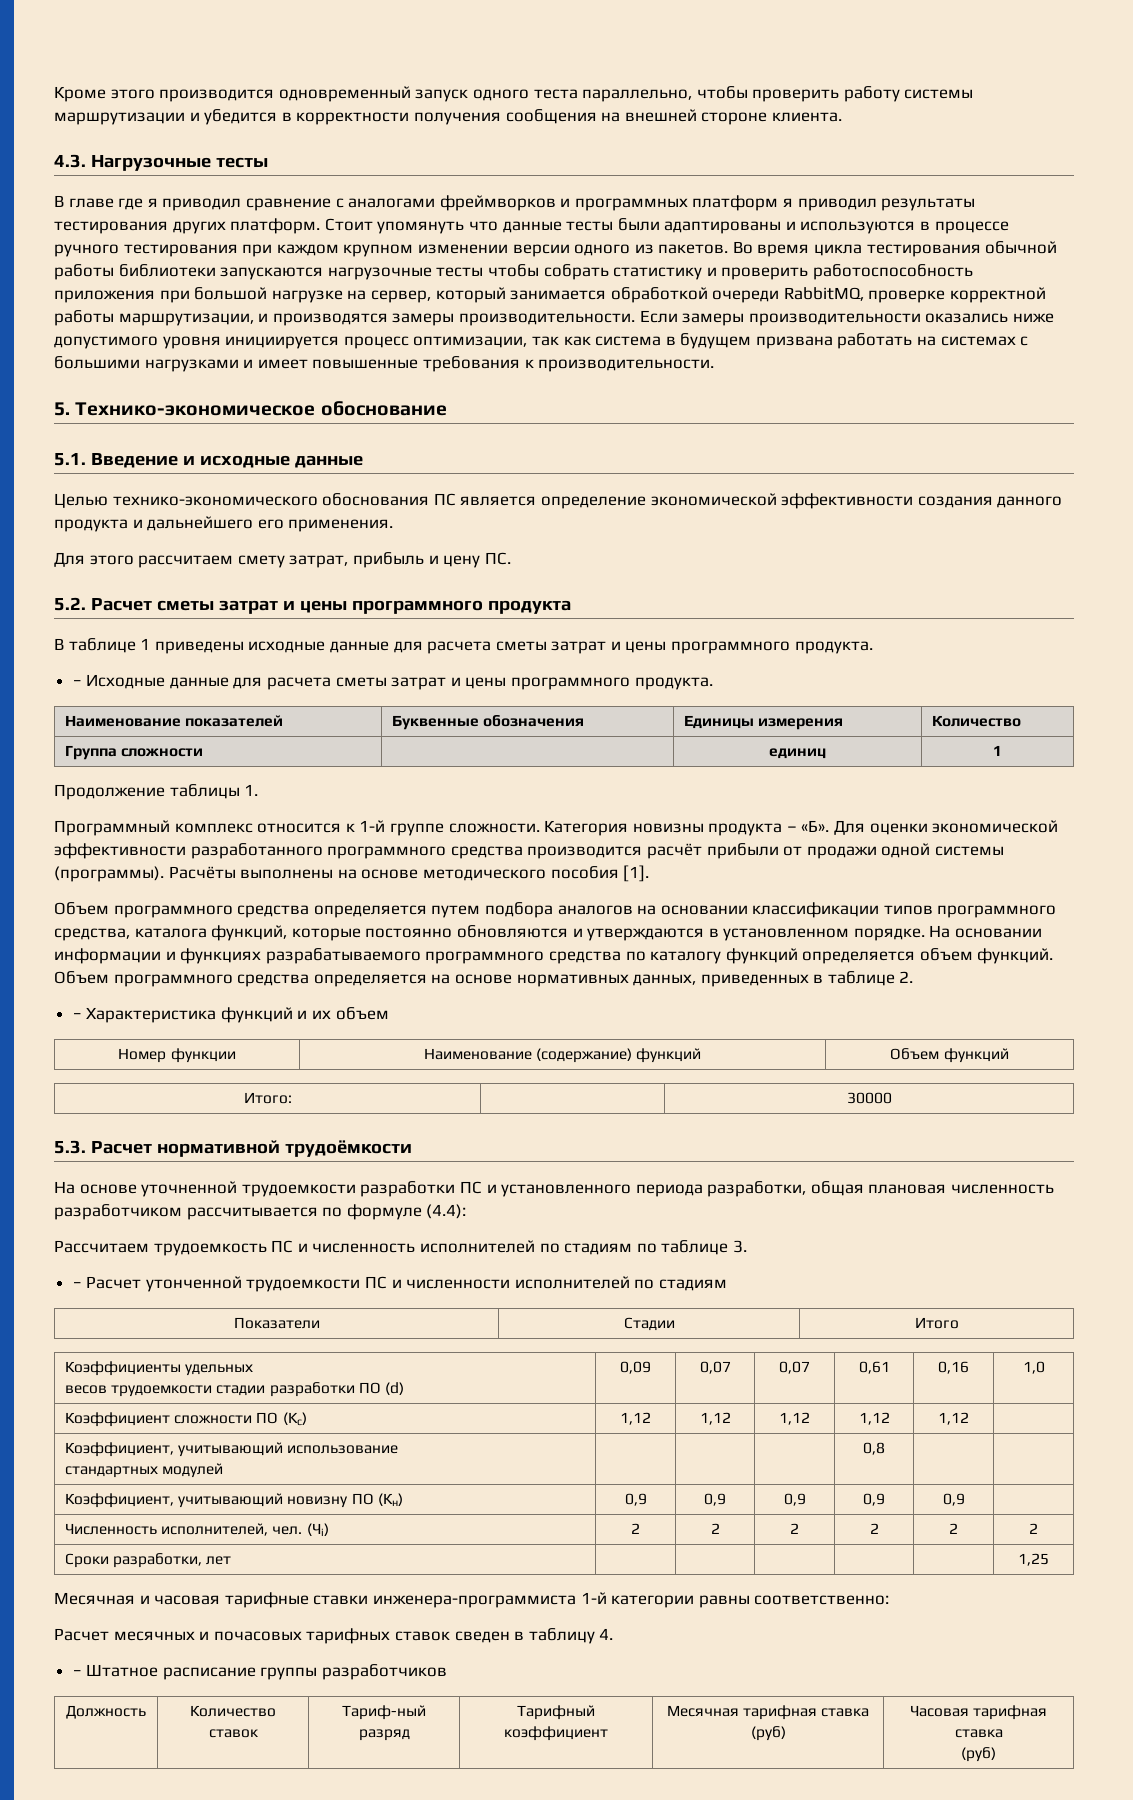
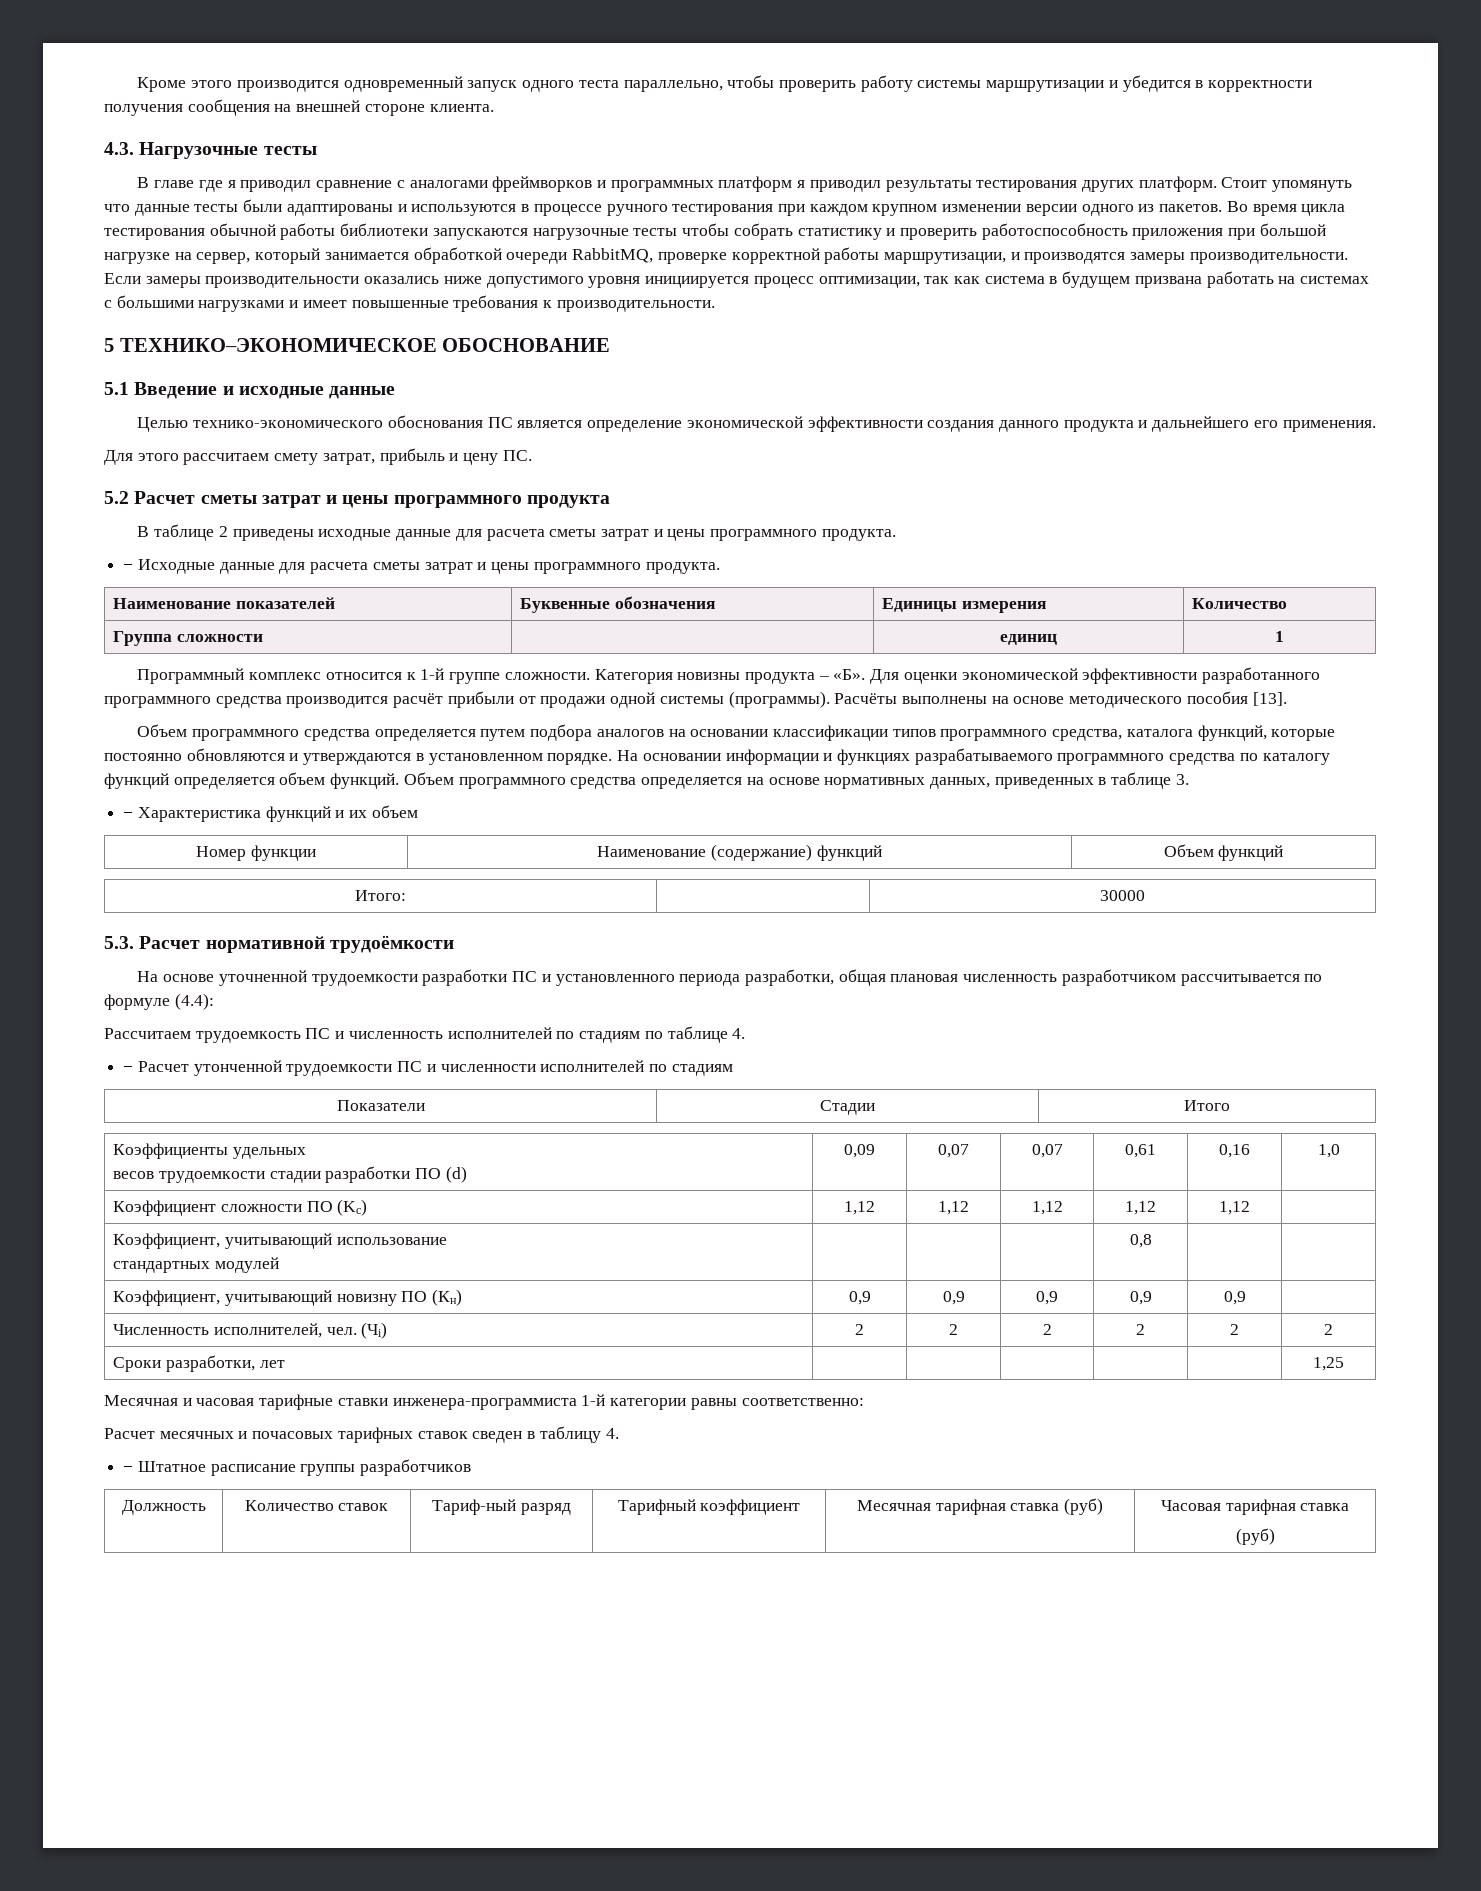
- 5. Технико-экономическое обоснование
- 5.1. Введение и исходные данные
+ 5 ТЕХНИКО–ЭКОНОМИЧЕСКОЕ ОБОСНОВАНИЕ
+ 5.1 Введение и исходные данные
- 5.2. Расчет сметы затрат и цены программного продукта
+ 5.2 Расчет сметы затрат и цены программного продукта
- В таблице 1 приведены исходные данные для расчета сметы затрат и цены программного продукта.
+ В таблице 2 приведены исходные данные для расчета сметы затрат и цены программного продукта.
- Продолжение таблицы 1.
- Расчёты выполнены на основе методического пособия [1].
+ Расчёты выполнены на основе методического пособия [13].
- Объем программного средства определяется на основе нормативных данных, приведенных в таблице 2.
+ Объем программного средства определяется на основе нормативных данных, приведенных в таблице 3.
- Рассчитаем трудоемкость ПС и численность исполнителей по стадиям по таблице 3.
+ Рассчитаем трудоемкость ПС и численность исполнителей по стадиям по таблице 4.

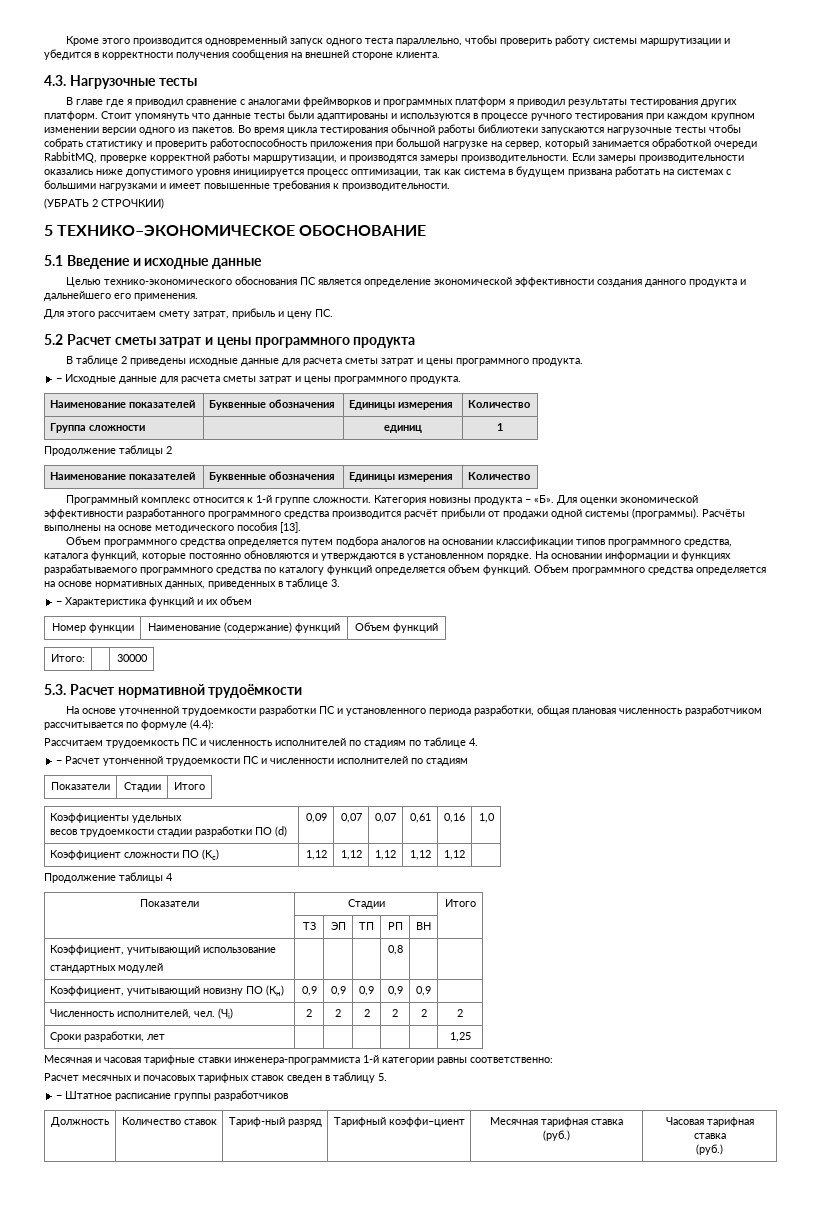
+ (УБРАТЬ 2 СТРОЧКИИ)
+ Продолжение таблицы 2
+ Наименование показателей | Буквенные обозначения | Единицы измерения | Количество
+ Продолжение таблицы 4
+ Показатели | Стадии | Итого
+ | ТЗ | ЭП | ТП | РП | ВН |
- Расчет месячных и почасовых тарифных ставок сведен в таблицу 4.
+ Расчет месячных и почасовых тарифных ставок сведен в таблицу 5.
- Должность | Количество ставок | Тариф-ный разряд | Тарифный коэффициент | Месячная тарифная ставка (руб) | Часовая тарифная ставка
- (руб)
+ Должность | Количество ставок | Тариф-ный разряд | Тарифный коэффи–циент | Месячная тарифная ставка (руб.) | Часовая тарифная ставка
+ (руб.)

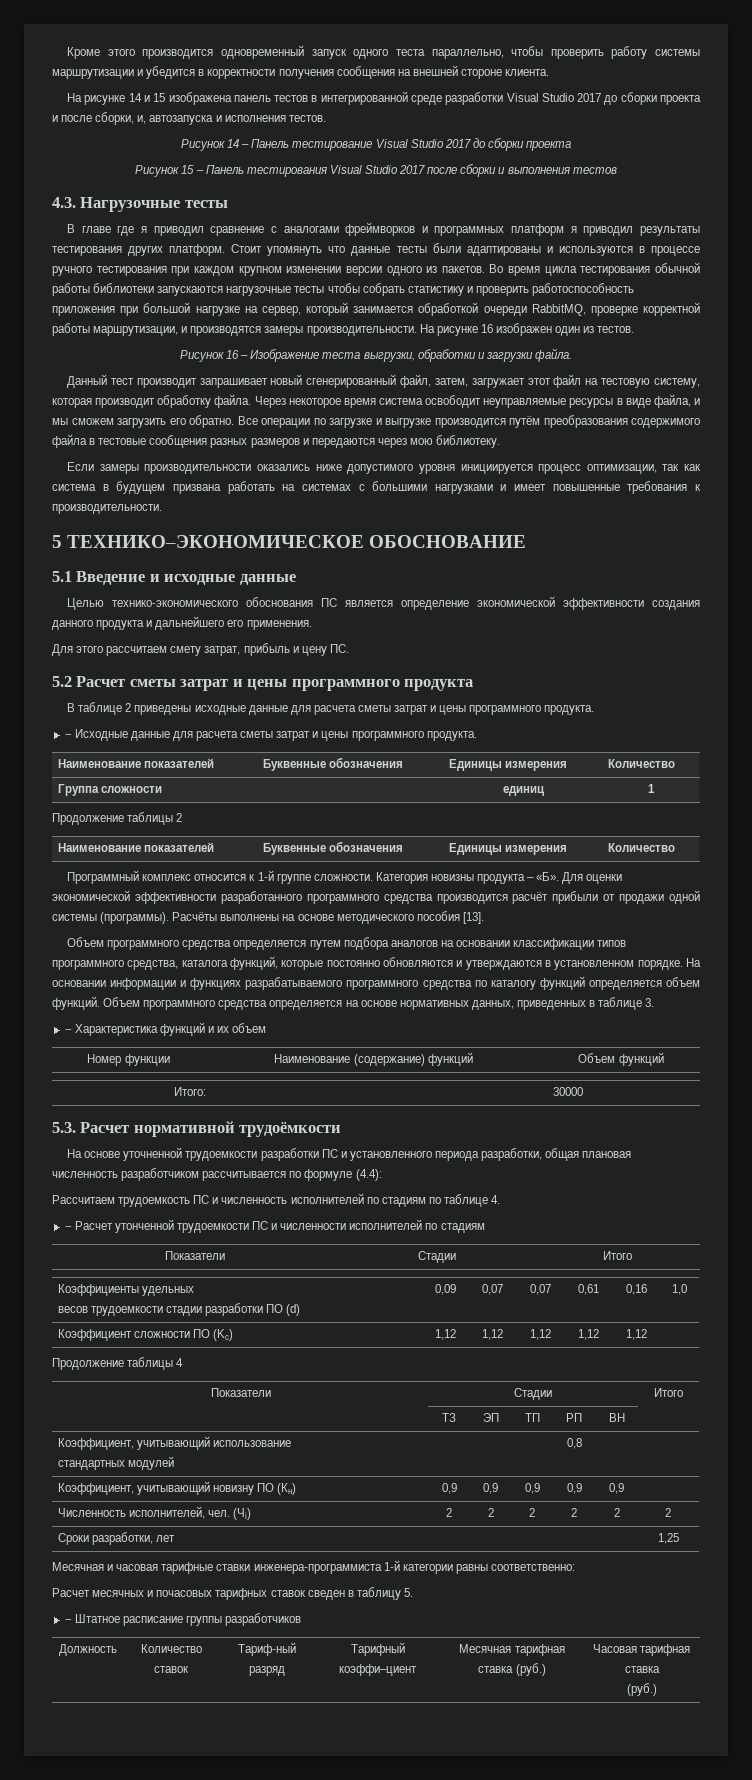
+ На рисунке 14 и 15 изображена панель тестов в интегрированной среде разработки Visual Studio 2017 до сборки проекта и после сборки, и, автозапуска и исполнения тестов.
+ Рисунок 14 – Панель тестирование Visual Studio 2017 до сборки проекта
+ Рисунок 15 – Панель тестирования Visual Studio 2017 после сборки и выполнения тестов
- Во время цикла тестирования обычной работы библиотеки запускаются нагрузочные тесты чтобы собрать статистику и проверить работоспособность приложения при большой нагрузке на сервер, который занимается обработкой очереди RabbitMQ, проверке корректной работы маршрутизации, и производятся замеры производительности. Если замеры производительности оказались ниже допустимого уровня инициируется процесс оптимизации, так как система в будущем призвана работать на системах с большими нагрузками и имеет повышенные требования к производительности.
+ Во время цикла тестирования обычной работы библиотеки запускаются нагрузочные тесты чтобы собрать статистику и проверить работоспособность приложения при большой нагрузке на сервер, который занимается обработкой очереди RabbitMQ, проверке корректной работы маршрутизации, и производятся замеры производительности. На рисунке 16 изображен один из тестов.
+ Рисунок 16 – Изображение теста выгрузки, обработки и загрузки файла.
+ Данный тест производит запрашивает новый сгенерированный файл, затем, загружает этот файл на тестовую систему, которая производит обработку файла. Через некоторое время система освободит неуправляемые ресурсы в виде файла, и мы сможем загрузить его обратно. Все операции по загрузке и выгрузке производится путём преобразования содержимого файла в тестовые сообщения разных размеров и передаются через мою библиотеку.
+ Если замеры производительности оказались ниже допустимого уровня инициируется процесс оптимизации, так как система в будущем призвана работать на системах с большими нагрузками и имеет повышенные требования к производительности.
- (УБРАТЬ 2 СТРОЧКИИ)

